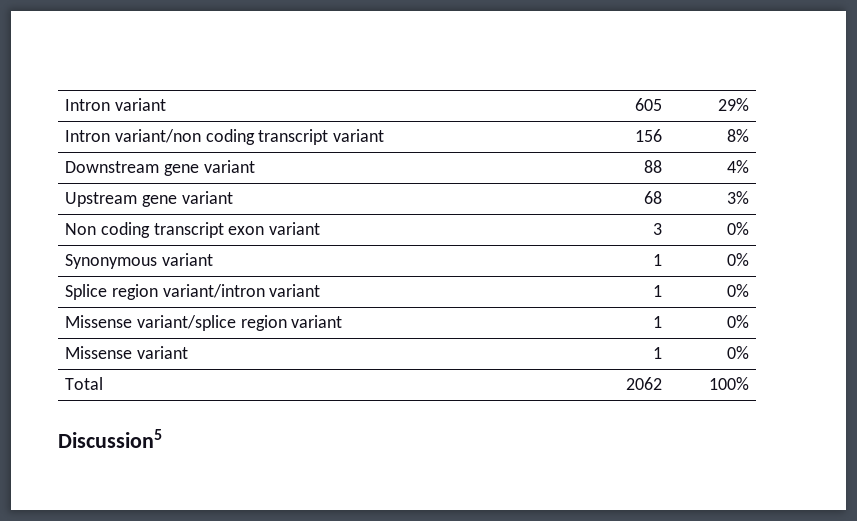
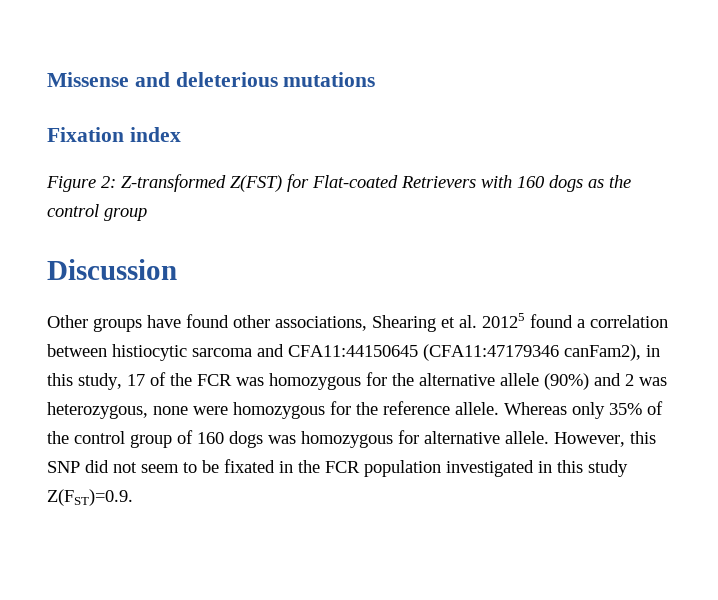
- Intron variant | 605 | 29%
- Intron variant/non coding transcript variant | 156 | 8%
- Downstream gene variant | 88 | 4%
- Upstream gene variant | 68 | 3%
- Non coding transcript exon variant | 3 | 0%
- Synonymous variant | 1 | 0%
- Splice region variant/intron variant | 1 | 0%
- Missense variant/splice region variant | 1 | 0%
- Missense variant | 1 | 0%
- Total | 2062 | 100%
- Discussion5
+ Missense and deleterious mutations
+ Fixation index
+ Figure 2: Z-transformed Z(FST) for Flat-coated Retrievers with 160 dogs as the control group
+ Discussion
+ Other groups have found other associations, Shearing et al. 20125 found a correlation between histiocytic sarcoma and CFA11:44150645 (CFA11:47179346 canFam2), in this study, 17 of the FCR was homozygous for the alternative allele (90%) and 2 was heterozygous, none were homozygous for the reference allele. Whereas only 35% of the control group of 160 dogs was homozygous for alternative allele. However, this SNP did not seem to be fixated in the FCR population investigated in this study Z(FST)=0.9.

